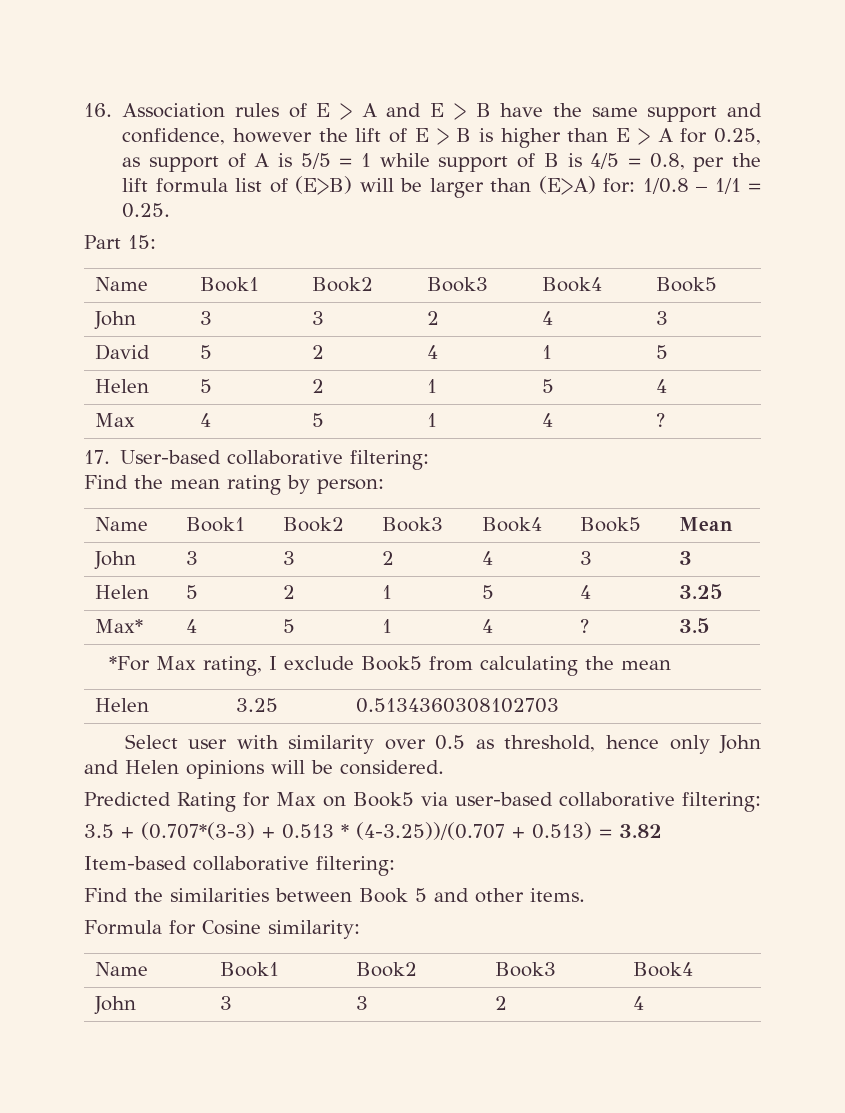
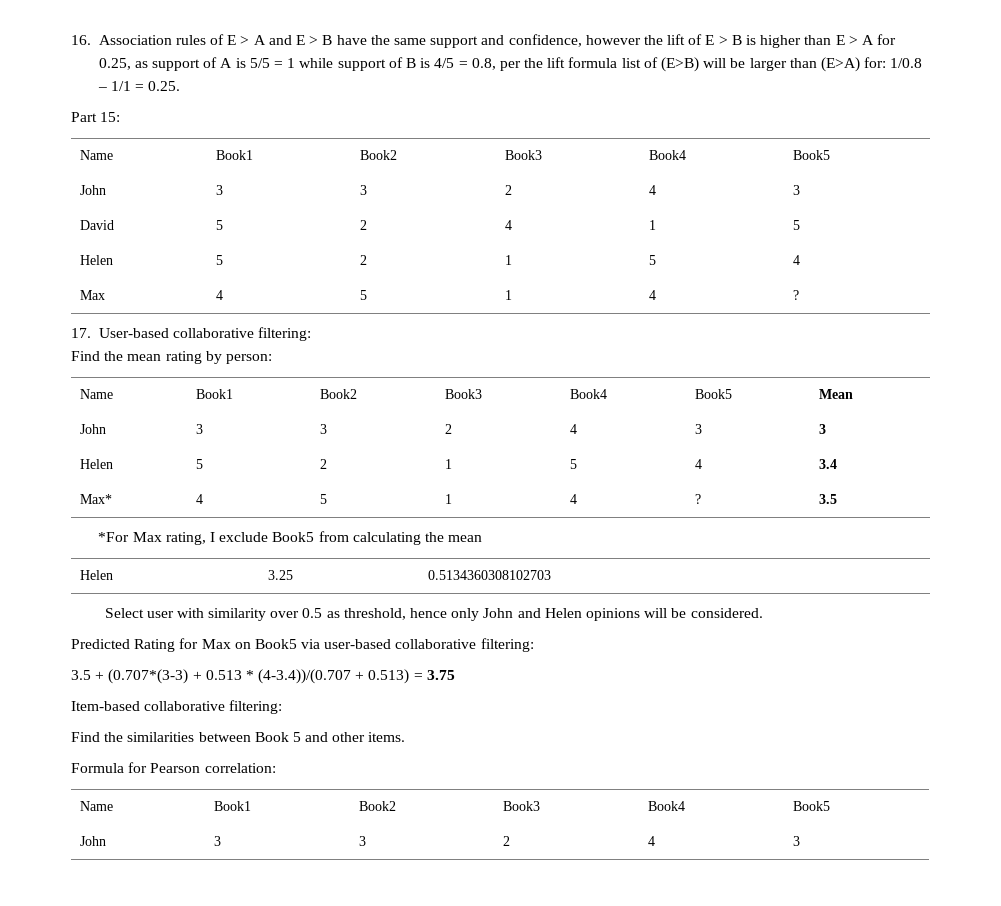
- Helen | 5 | 2 | 1 | 5 | 4 | 3.25
+ Helen | 5 | 2 | 1 | 5 | 4 | 3.4
- 3.5 + (0.707*(3-3) + 0.513 * (4-3.25))/(0.707 + 0.513) = 3.82
+ 3.5 + (0.707*(3-3) + 0.513 * (4-3.4))/(0.707 + 0.513) = 3.75
- Formula for Cosine similarity:
- Name | Book1 | Book2 | Book3 | Book4
- John | 3 | 3 | 2 | 4
+ Formula for Pearson correlation:
+ Name | Book1 | Book2 | Book3 | Book4 | Book5
+ John | 3 | 3 | 2 | 4 | 3

